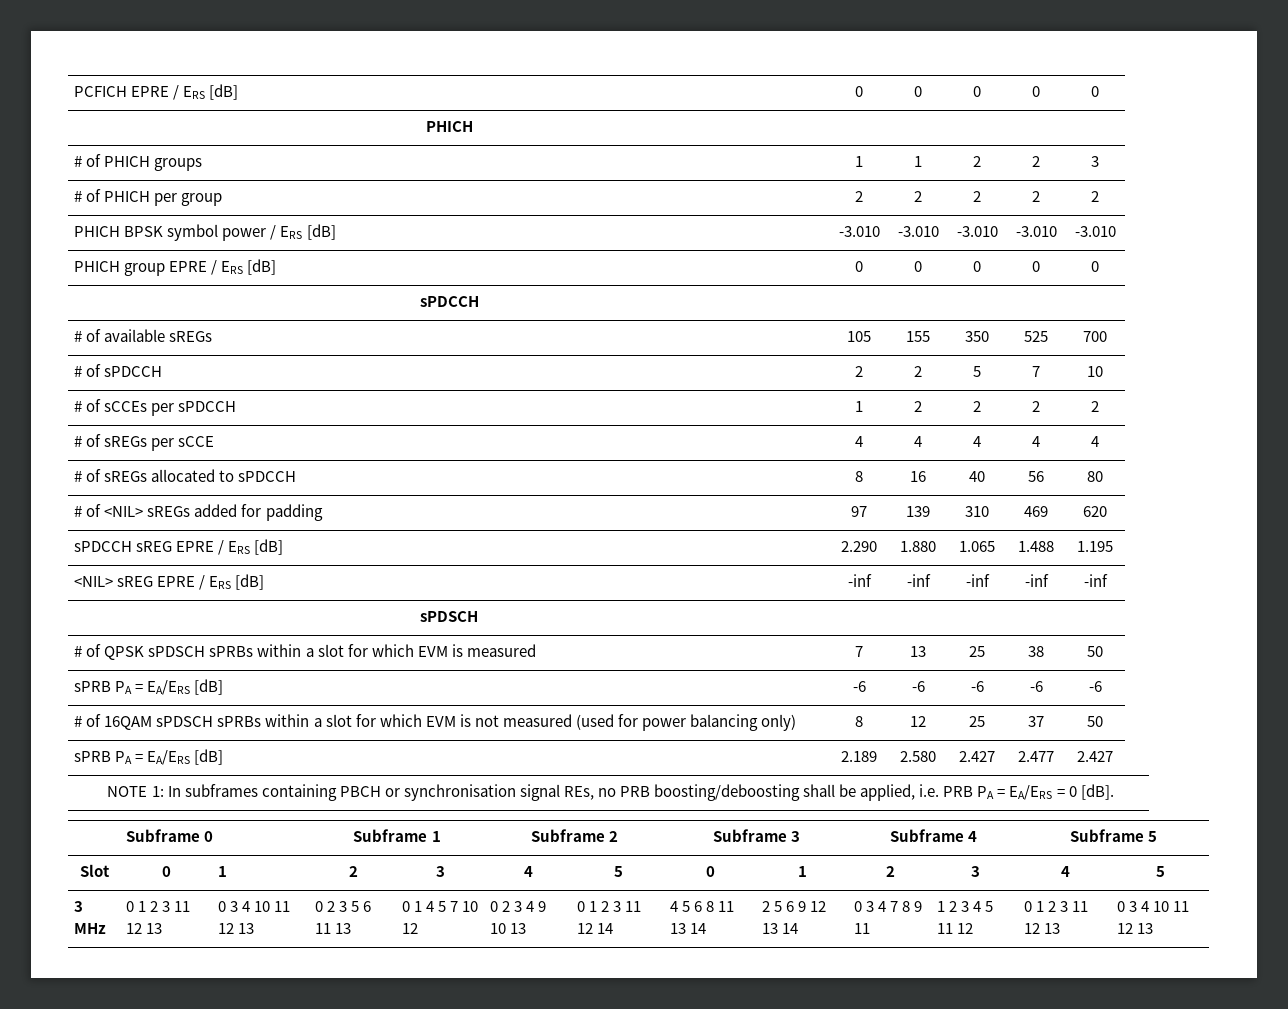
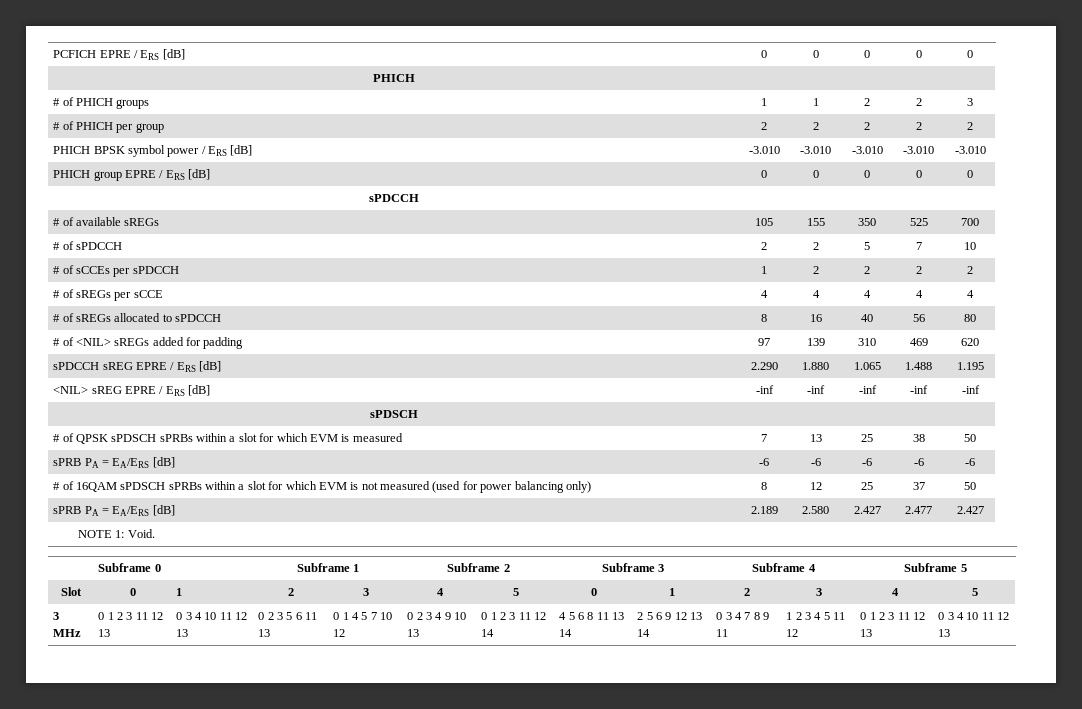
- NOTE 1: In subframes containing PBCH or synchronisation signal REs, no PRB boosting/deboosting shall be applied, i.e. PRB PA = EA/ERS = 0 [dB].
+ NOTE 1: Void.

